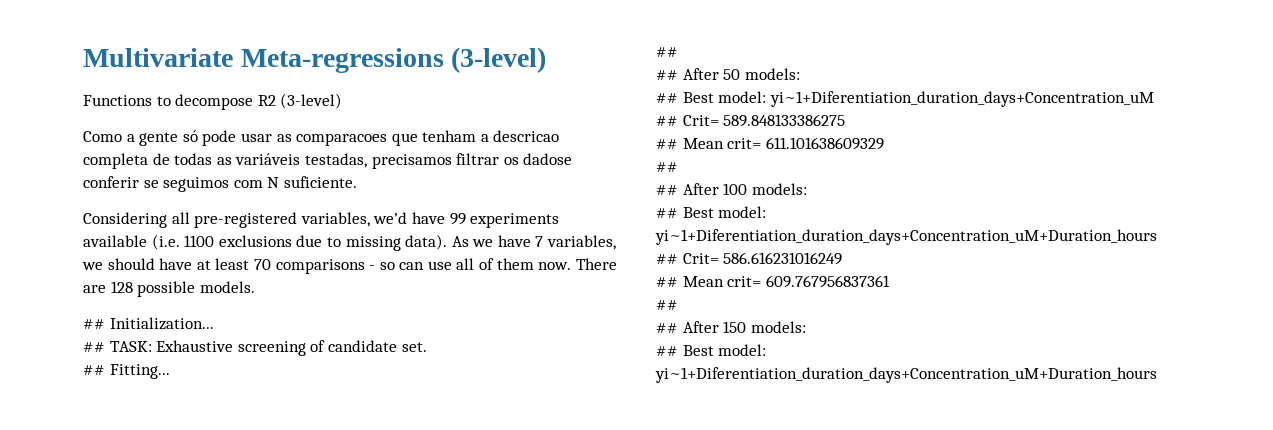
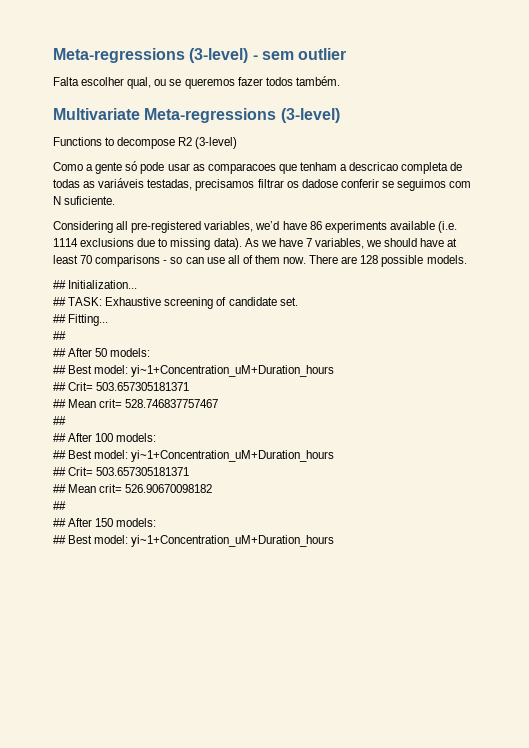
+ Meta-regressions (3-level) - sem outlier
+ Falta escolher qual, ou se queremos fazer todos também.
- Considering all pre-registered variables, we’d have 99 experiments available (i.e. 1100 exclusions due to missing data).
+ Considering all pre-registered variables, we’d have 86 experiments available (i.e. 1114 exclusions due to missing data).
  ## After 50 models:
- ## Best model: yi~1+Diferentiation_duration_days+Concentration_uM
- ## Crit= 589.848133386275
- ## Mean crit= 611.101638609329
+ ## Best model: yi~1+Concentration_uM+Duration_hours
+ ## Crit= 503.657305181371
+ ## Mean crit= 528.746837757467
  ## After 100 models:
- ## Best model: yi~1+Diferentiation_duration_days+Concentration_uM+Duration_hours
- ## Crit= 586.616231016249
- ## Mean crit= 609.767956837361
+ ## Best model: yi~1+Concentration_uM+Duration_hours
+ ## Crit= 503.657305181371
+ ## Mean crit= 526.90670098182
  ## After 150 models:
- ## Best model: yi~1+Diferentiation_duration_days+Concentration_uM+Duration_hours
+ ## Best model: yi~1+Concentration_uM+Duration_hours

